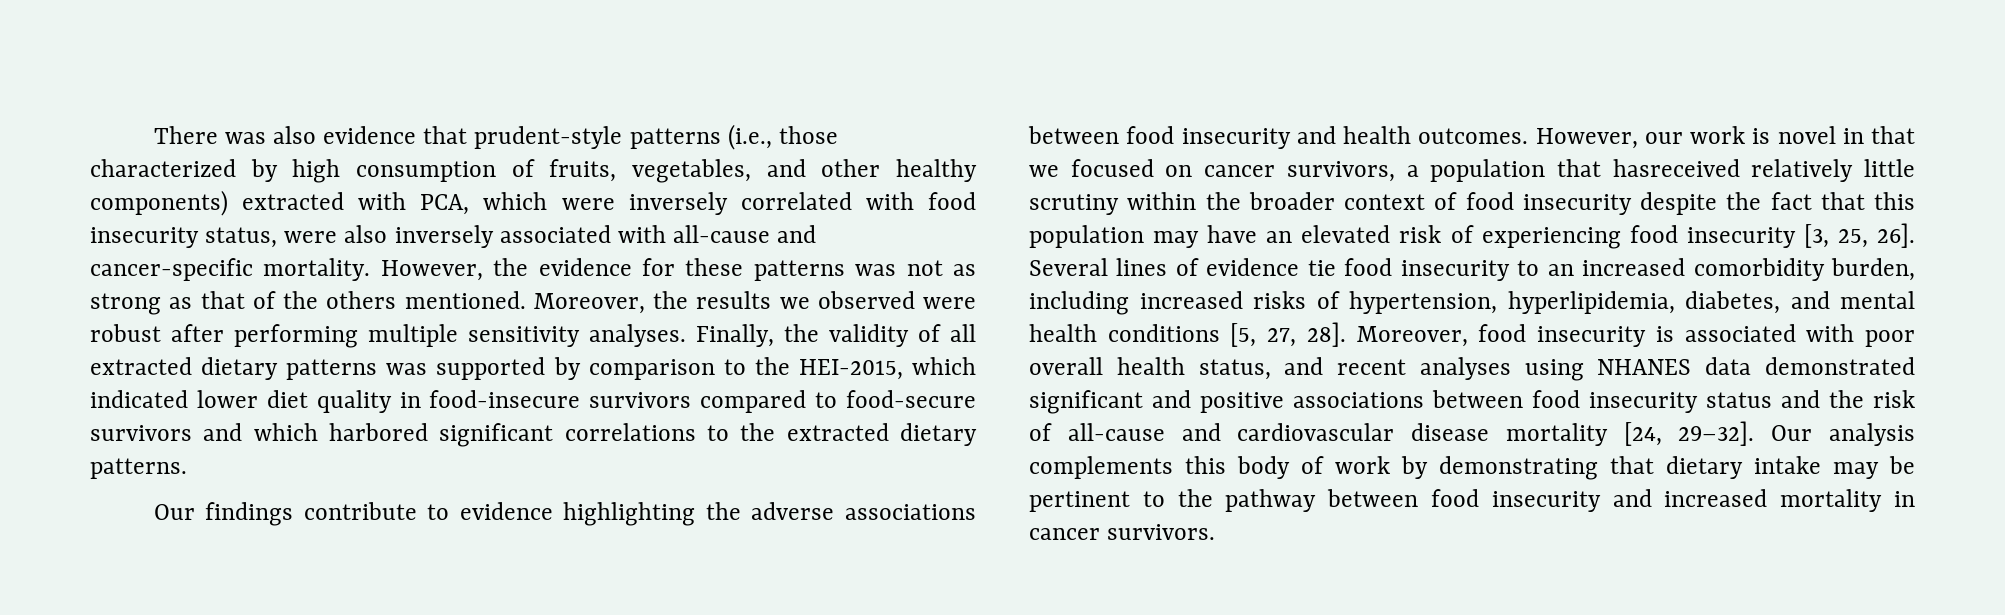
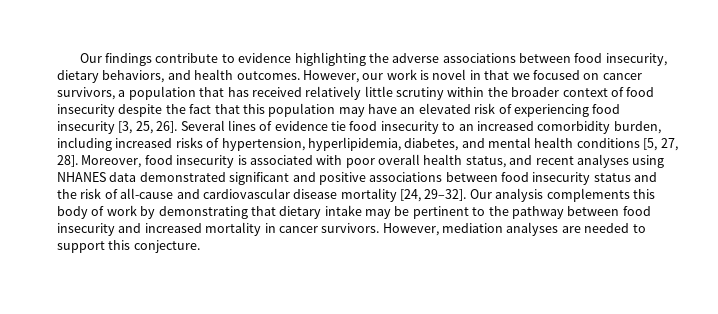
- There was also evidence that prudent-style patterns (i.e., those characterized by high consumption of fruits, vegetables, and other healthy components) extracted with PCA, which were inversely correlated with food insecurity status, were also inversely associated with all-cause and cancer-specific mortality. However, the evidence for these patterns was not as strong as that of the others mentioned. Moreover, the results we observed were robust after performing multiple sensitivity analyses. Finally, the validity of all extracted dietary patterns was supported by comparison to the HEI-2015, which indicated lower diet quality in food-insecure survivors compared to food-secure survivors and which harbored significant correlations to the extracted dietary patterns.
- Our findings contribute to evidence highlighting the adverse associations between food insecurity and health outcomes.
+ Our findings contribute to evidence highlighting the adverse associations between food insecurity, dietary behaviors, and health outcomes.
- However, our work is novel in that we focused on cancer survivors, a population that hasreceived relatively little scrutiny within the broader context of food insecurity despite the fact that this population may have an elevated risk of experiencing food insecurity [3, 25, 26].
+ However, our work is novel in that we focused on cancer survivors, a population that has received relatively little scrutiny within the broader context of food insecurity despite the fact that this population may have an elevated risk of experiencing food insecurity [3, 25, 26].
+ However, mediation analyses are needed to support this conjecture.

